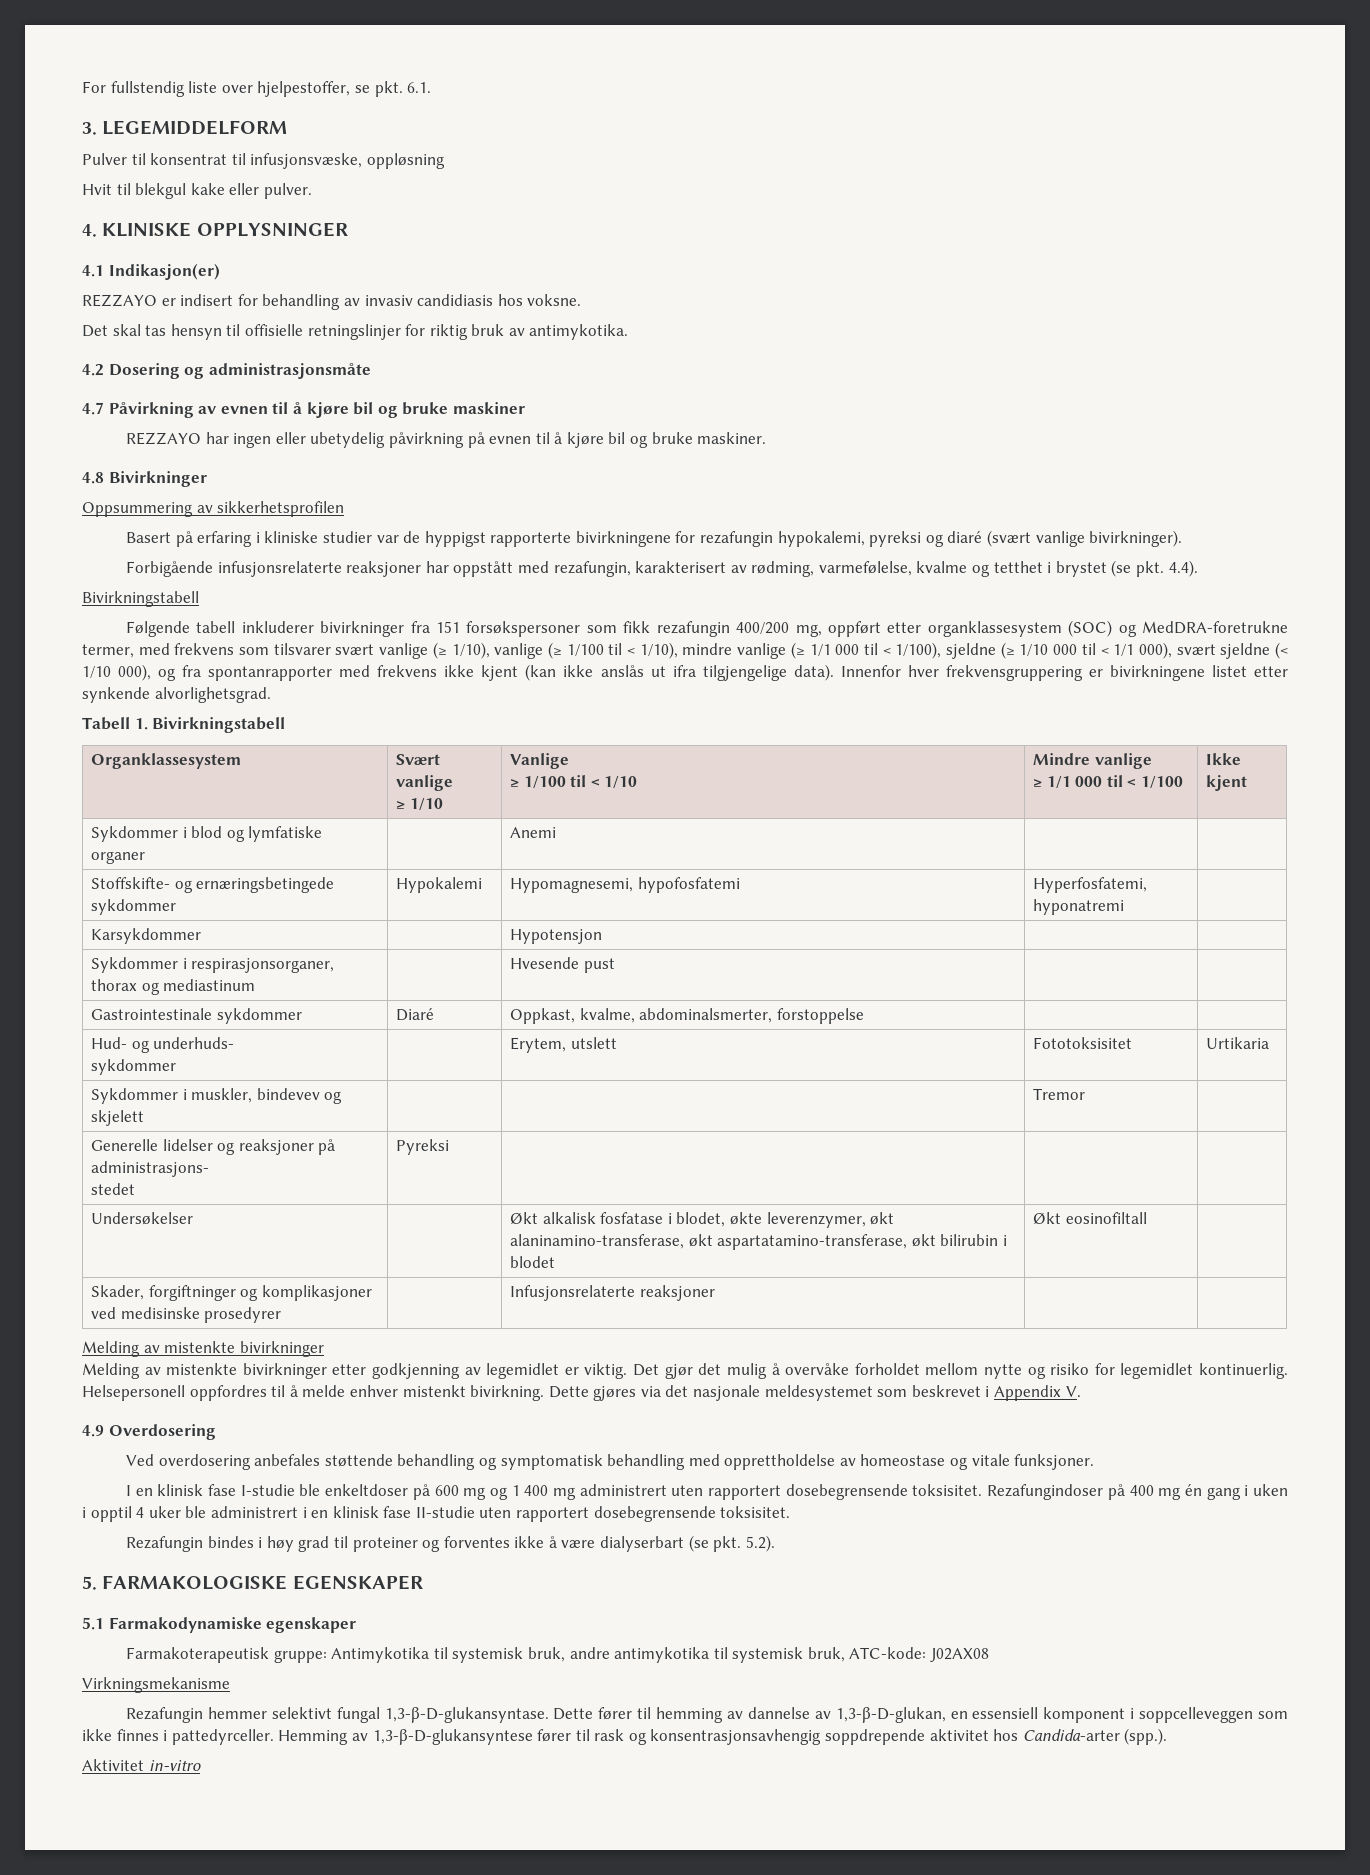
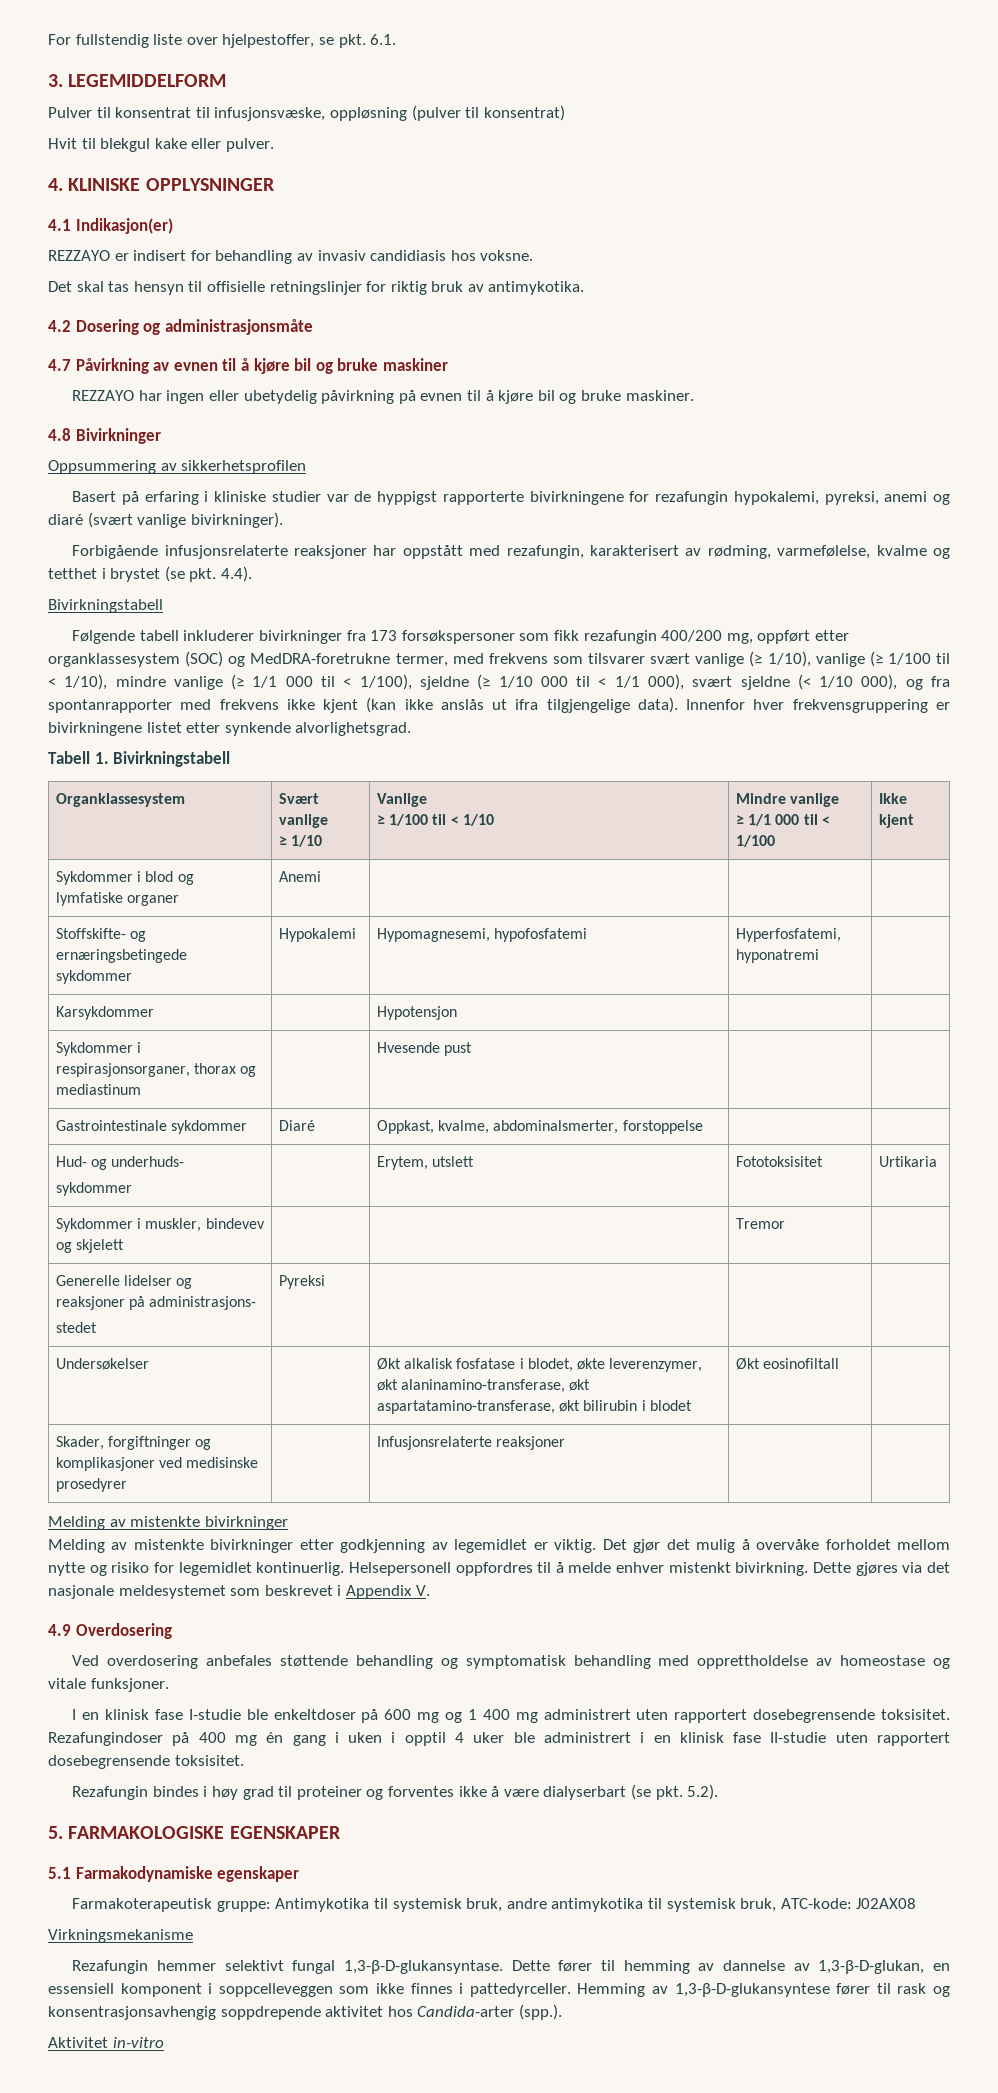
- Pulver til konsentrat til infusjonsvæske, oppløsning
+ Pulver til konsentrat til infusjonsvæske, oppløsning (pulver til konsentrat)
- Basert på erfaring i kliniske studier var de hyppigst rapporterte bivirkningene for rezafungin hypokalemi, pyreksi og diaré (svært vanlige bivirkninger).
+ Basert på erfaring i kliniske studier var de hyppigst rapporterte bivirkningene for rezafungin hypokalemi, pyreksi, anemi og diaré (svært vanlige bivirkninger).
- Følgende tabell inkluderer bivirkninger fra 151 forsøkspersoner som fikk rezafungin 400/200 mg, oppført etter organklassesystem (SOC) og MedDRA-foretrukne termer, med frekvens som tilsvarer svært vanlige (≥ 1/10), vanlige (≥ 1/100 til < 1/10), mindre vanlige (≥ 1/1 000 til < 1/100), sjeldne (≥ 1/10 000 til < 1/1 000), svært sjeldne (< 1/10 000), og fra spontanrapporter med frekvens ikke kjent (kan ikke anslås ut ifra tilgjengelige data).
+ Følgende tabell inkluderer bivirkninger fra 173 forsøkspersoner som fikk rezafungin 400/200 mg, oppført etter organklassesystem (SOC) og MedDRA-foretrukne termer, med frekvens som tilsvarer svært vanlige (≥ 1/10), vanlige (≥ 1/100 til < 1/10), mindre vanlige (≥ 1/1 000 til < 1/100), sjeldne (≥ 1/10 000 til < 1/1 000), svært sjeldne (< 1/10 000), og fra spontanrapporter med frekvens ikke kjent (kan ikke anslås ut ifra tilgjengelige data).
- Sykdommer i blod og lymfatiske organer | | Anemi | |
+ Sykdommer i blod og lymfatiske organer | Anemi | | |

